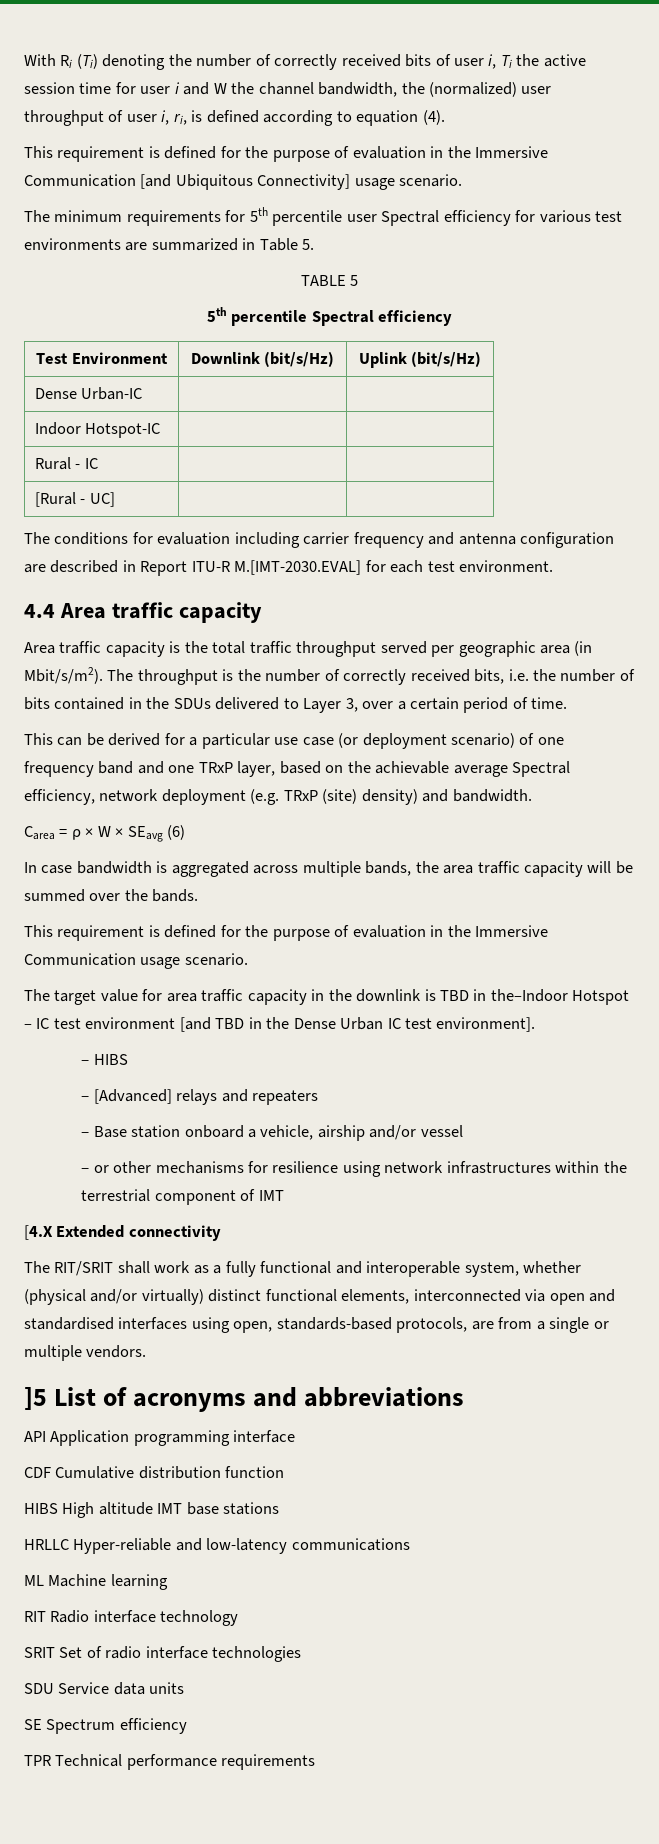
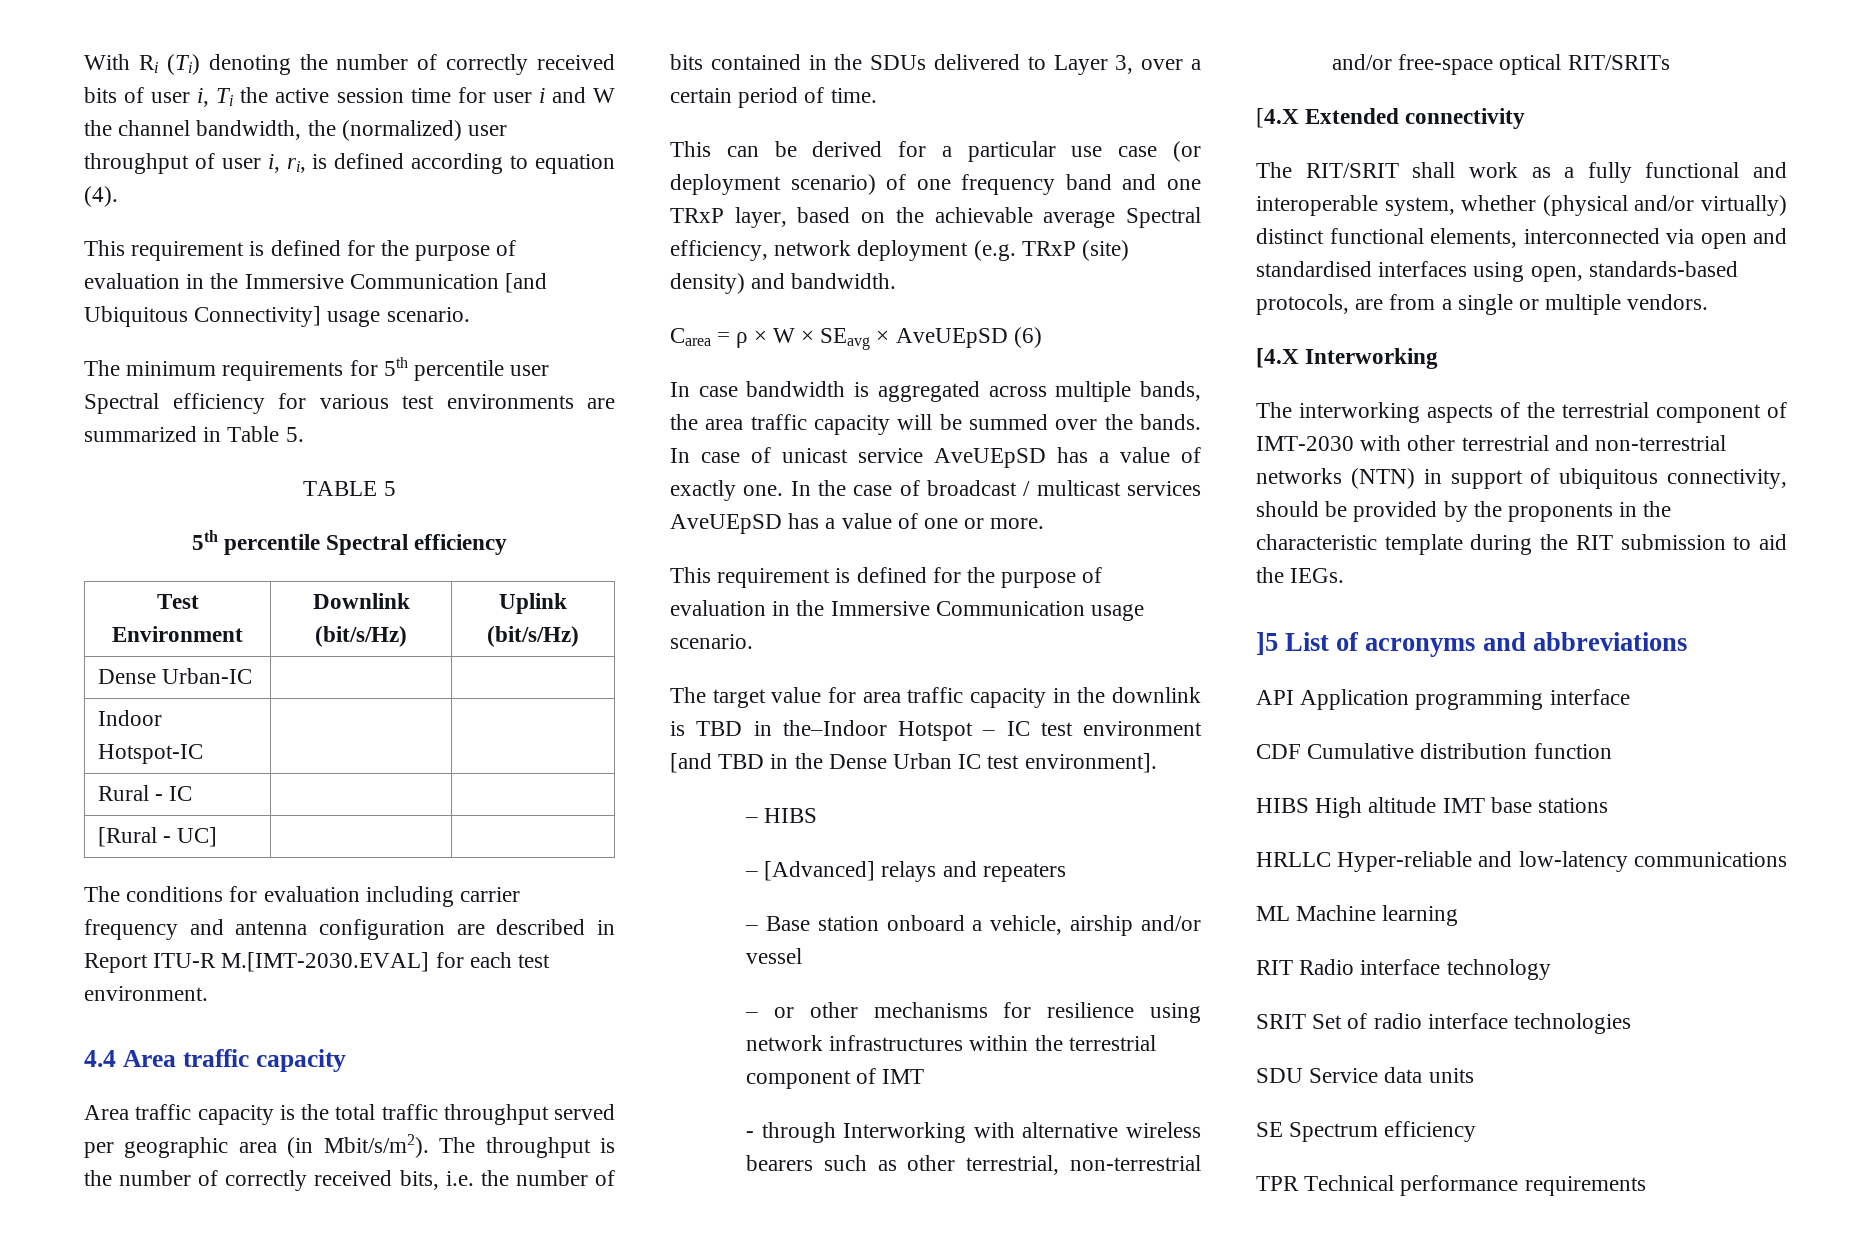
- Carea = ρ × W × SEavg (6)
+ Carea = ρ × W × SEavg × AveUEpSD (6)
+ In case of unicast service AveUEpSD has a value of exactly one. In the case of broadcast / multicast services AveUEpSD has a value of one or more.
+ - through Interworking with alternative wireless bearers such as other terrestrial, non-terrestrial and/or free-space optical RIT/SRITs
+ [4.X Interworking
+ The interworking aspects of the terrestrial component of IMT-2030 with other terrestrial and non-terrestrial networks (NTN) in support of ubiquitous connectivity, should be provided by the proponents in the characteristic template during the RIT submission to aid the IEGs.

